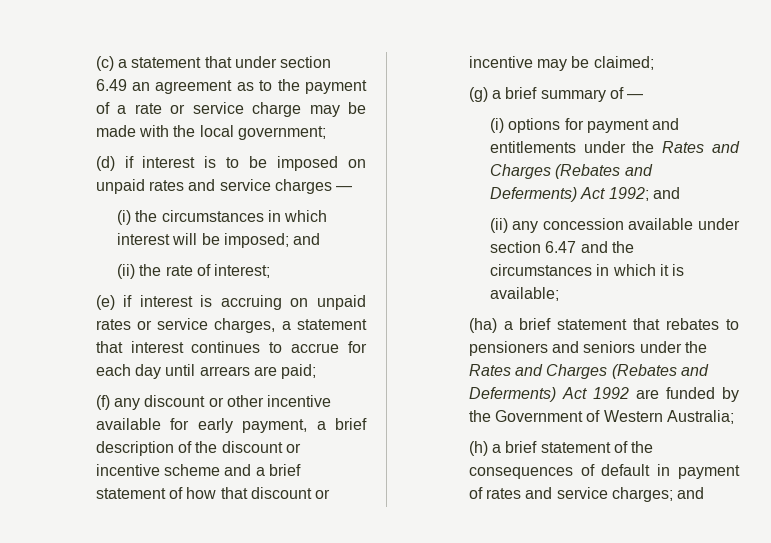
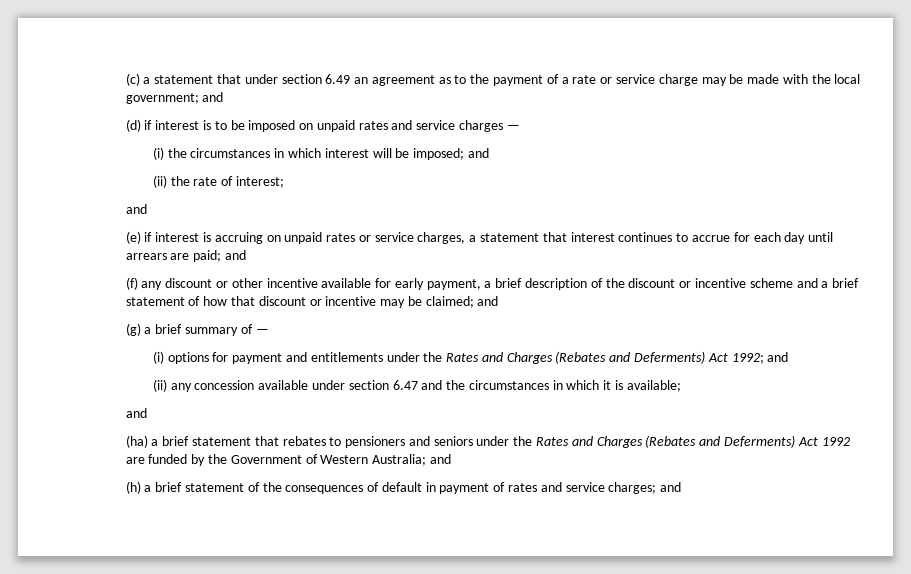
- (c) a statement that under section 6.49 an agreement as to the payment of a rate or service charge may be made with the local government;
+ (c) a statement that under section 6.49 an agreement as to the payment of a rate or service charge may be made with the local government; and
  (ii) the rate of interest;
+ and
- (e) if interest is accruing on unpaid rates or service charges, a statement that interest continues to accrue for each day until arrears are paid;
+ (e) if interest is accruing on unpaid rates or service charges, a statement that interest continues to accrue for each day until arrears are paid; and
- (f) any discount or other incentive available for early payment, a brief description of the discount or incentive scheme and a brief statement of how that discount or incentive may be claimed;
+ (f) any discount or other incentive available for early payment, a brief description of the discount or incentive scheme and a brief statement of how that discount or incentive may be claimed; and
  (ii) any concession available under section 6.47 and the circumstances in which it is available;
+ and
- (ha) a brief statement that rebates to pensioners and seniors under the Rates and Charges (Rebates and Deferments) Act 1992 are funded by the Government of Western Australia;
+ (ha) a brief statement that rebates to pensioners and seniors under the Rates and Charges (Rebates and Deferments) Act 1992 are funded by the Government of Western Australia; and

